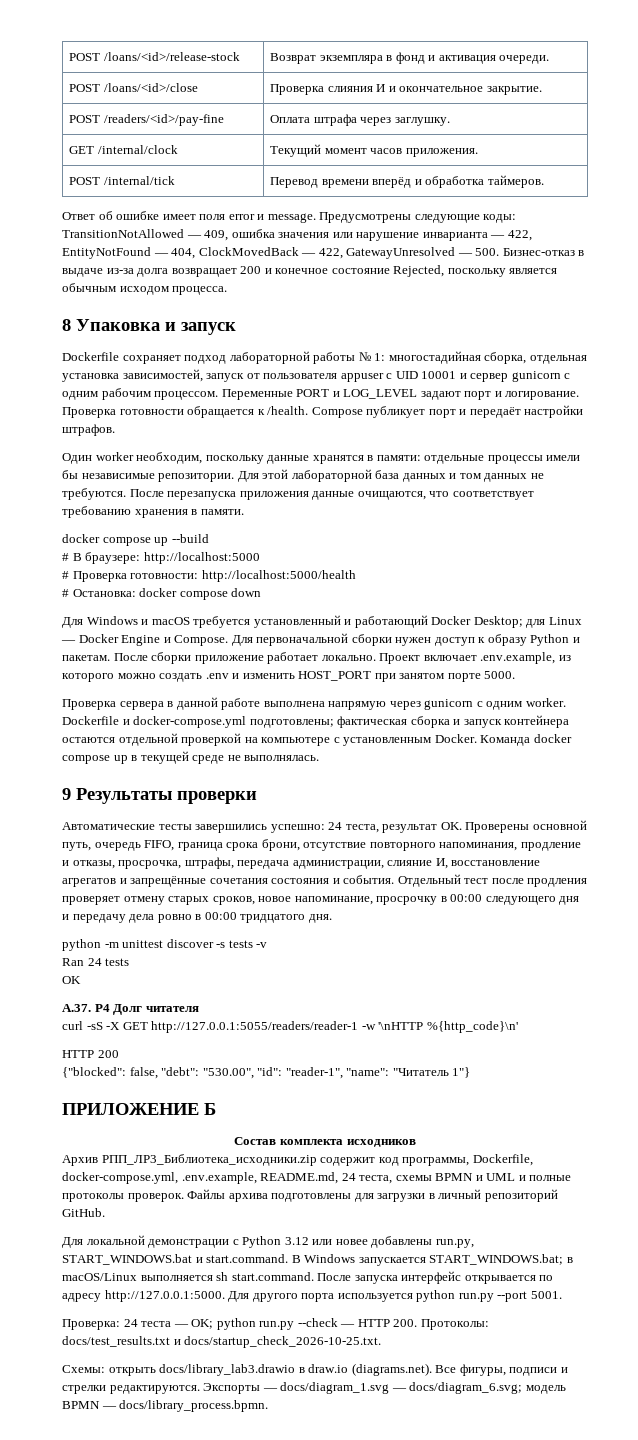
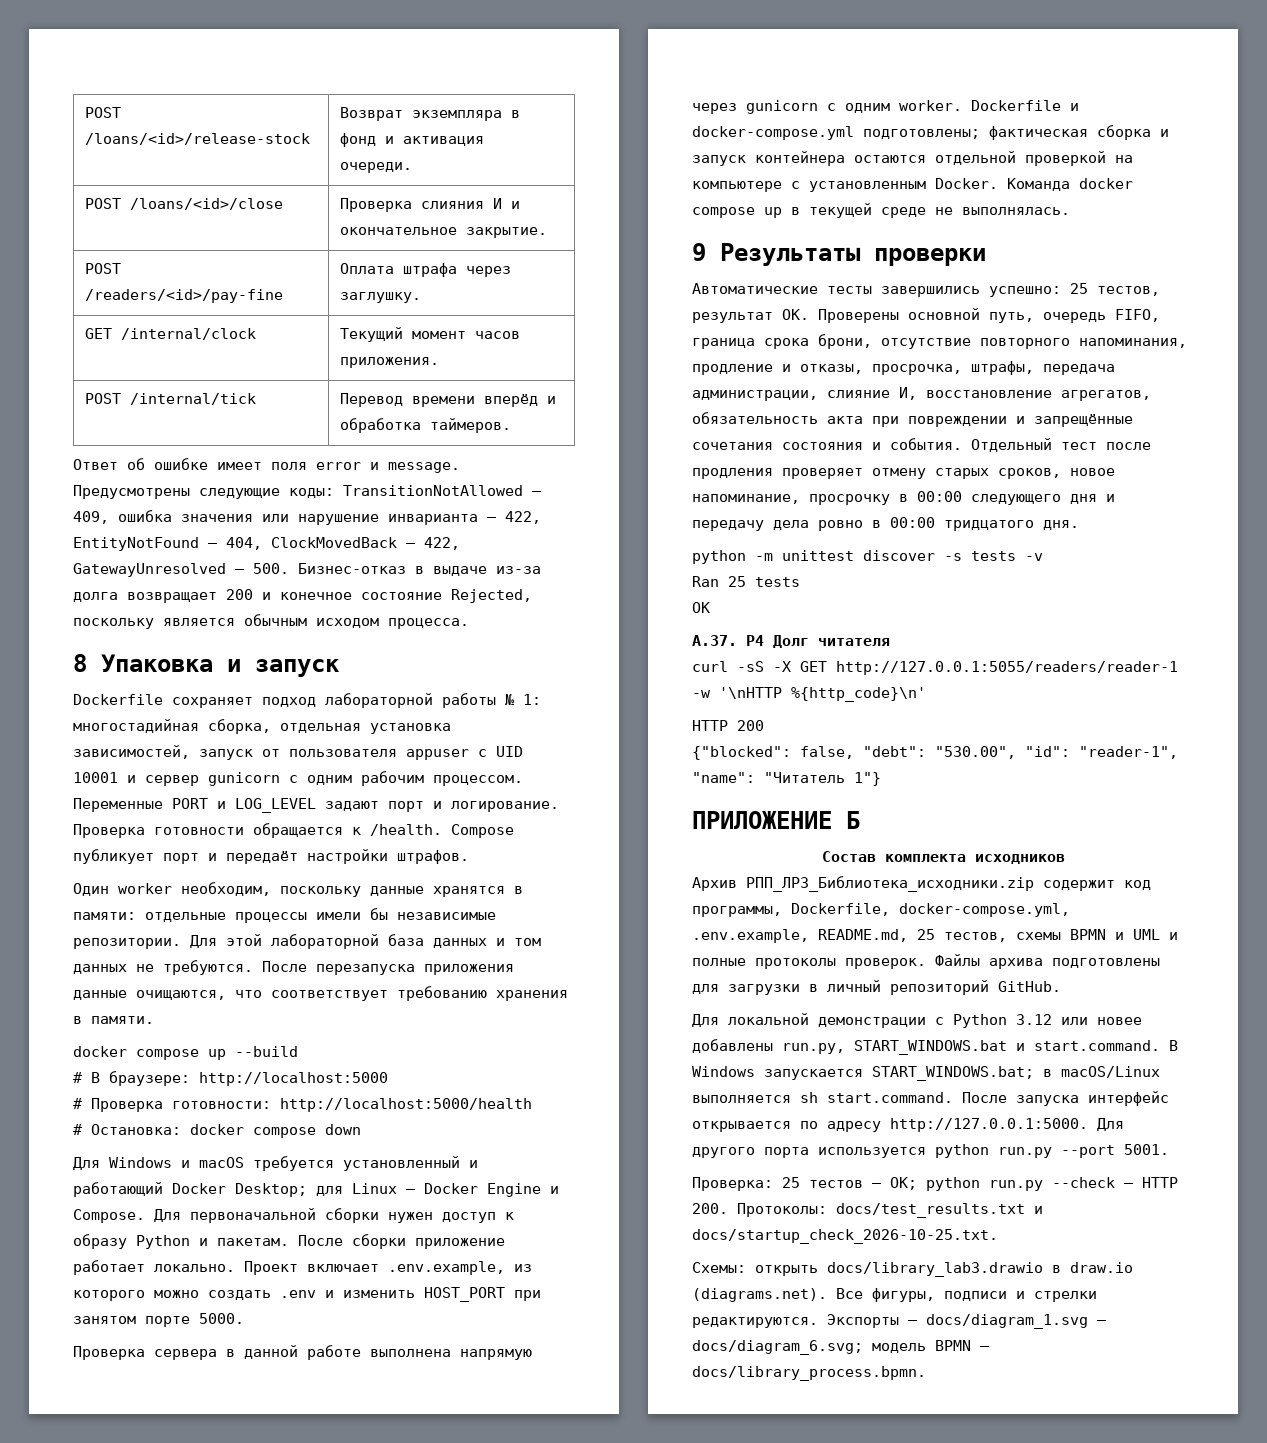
- Автоматические тесты завершились успешно: 24 теста, результат OK. Проверены основной путь, очередь FIFO, граница срока брони, отсутствие повторного напоминания, продление и отказы, просрочка, штрафы, передача администрации, слияние И, восстановление агрегатов и запрещённые сочетания состояния и события.
+ Автоматические тесты завершились успешно: 25 тестов, результат OK. Проверены основной путь, очередь FIFO, граница срока брони, отсутствие повторного напоминания, продление и отказы, просрочка, штрафы, передача администрации, слияние И, восстановление агрегатов, обязательность акта при повреждении и запрещённые сочетания состояния и события.
- Ran 24 tests
+ Ran 25 tests
- Архив РПП_ЛР3_Библиотека_исходники.zip содержит код программы, Dockerfile, docker-compose.yml, .env.example, README.md, 24 теста, схемы BPMN и UML и полные протоколы проверок.
+ Архив РПП_ЛР3_Библиотека_исходники.zip содержит код программы, Dockerfile, docker-compose.yml, .env.example, README.md, 25 тестов, схемы BPMN и UML и полные протоколы проверок.
- Проверка: 24 теста — OK; python run.py --check — HTTP 200. Протоколы: docs/test_results.txt и docs/startup_check_2026-10-25.txt.
+ Проверка: 25 тестов — OK; python run.py --check — HTTP 200. Протоколы: docs/test_results.txt и docs/startup_check_2026-10-25.txt.

